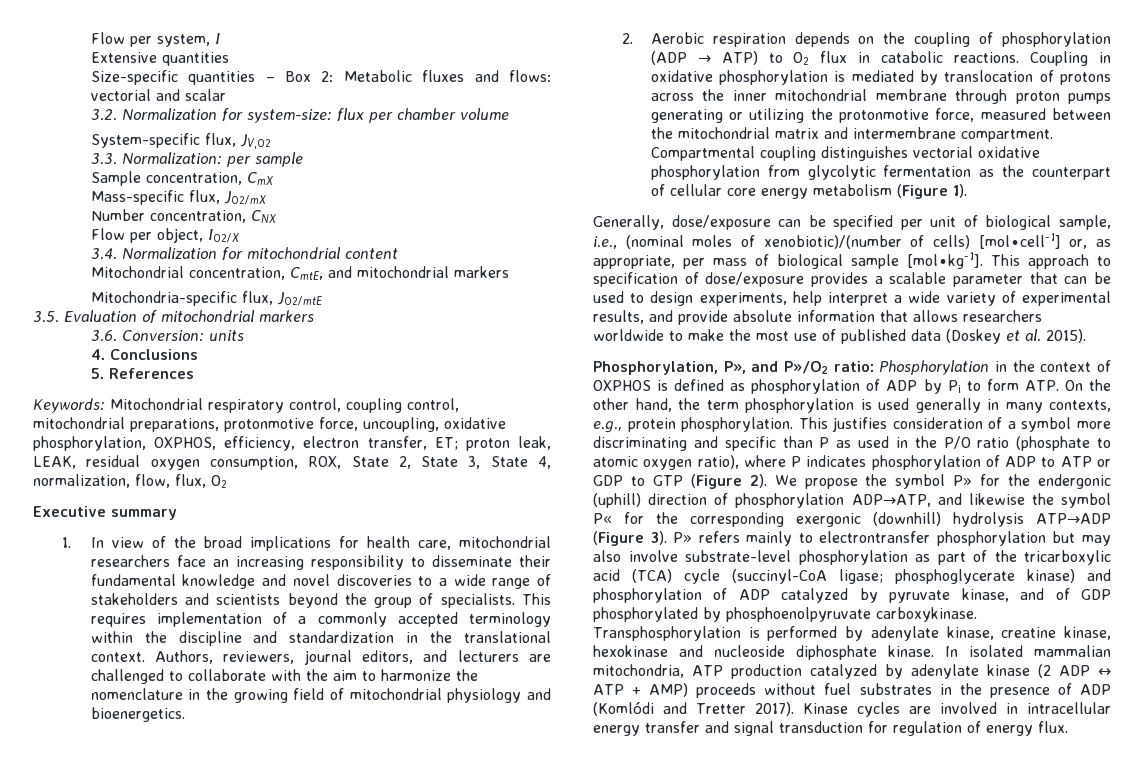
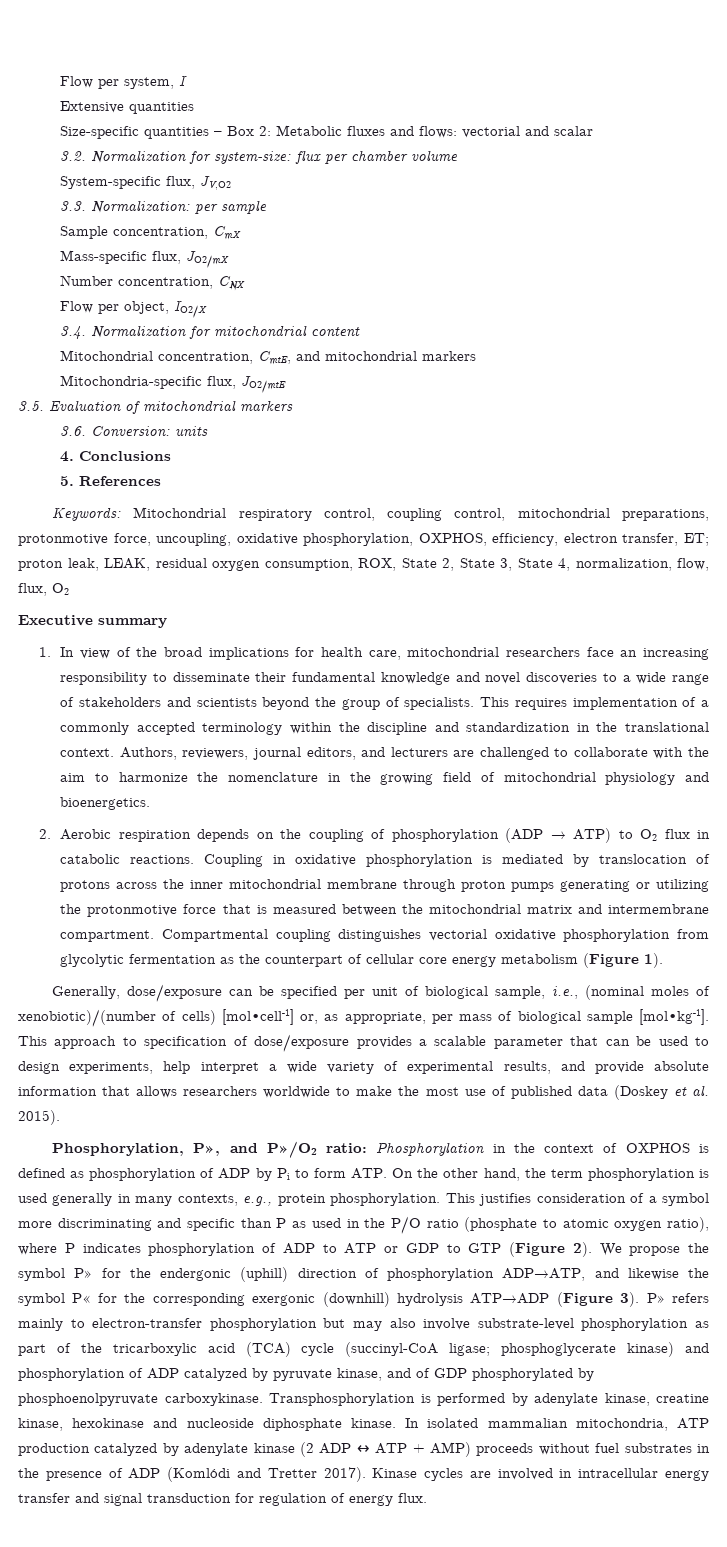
- Coupling in oxidative phosphorylation is mediated by translocation of protons across the inner mitochondrial membrane through proton pumps generating or utilizing the protonmotive force, measured between the mitochondrial matrix and intermembrane compartment.
+ Coupling in oxidative phosphorylation is mediated by translocation of protons across the inner mitochondrial membrane through proton pumps generating or utilizing the protonmotive force that is measured between the mitochondrial matrix and intermembrane compartment.
- P» refers mainly to electrontransfer phosphorylation but may also involve substrate-level phosphorylation as part of the tricarboxylic acid (TCA) cycle (succinyl-CoA ligase; phosphoglycerate kinase) and phosphorylation of ADP catalyzed by pyruvate kinase, and of GDP phosphorylated by phosphoenolpyruvate carboxykinase.
+ P» refers mainly to electron-transfer phosphorylation but may also involve substrate-level phosphorylation as part of the tricarboxylic acid (TCA) cycle (succinyl-CoA ligase; phosphoglycerate kinase) and phosphorylation of ADP catalyzed by pyruvate kinase, and of GDP phosphorylated by phosphoenolpyruvate carboxykinase.

